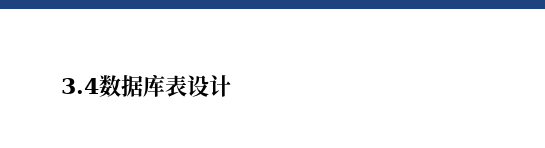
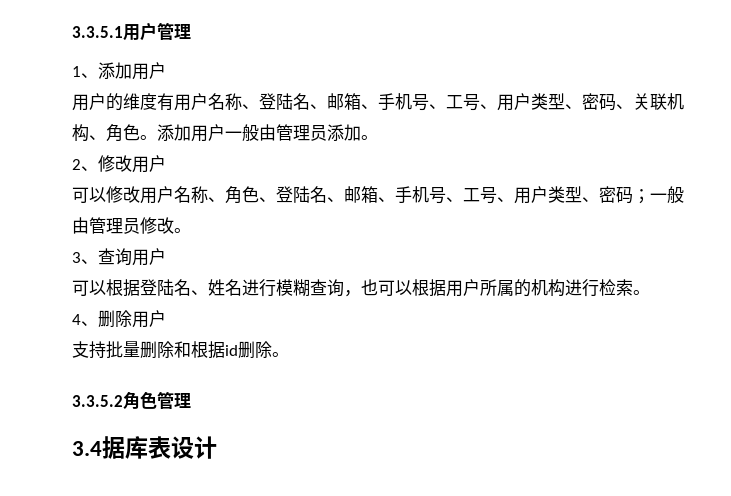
- 3.4数据库表设计
+ 3.3.5.1用户管理
+ 1、添加用户
+ 用户的维度有用户名称、登陆名、邮箱、手机号、工号、用户类型、密码、关联机构、角色。添加用户一般由管理员添加。
+ 2、修改用户
+ 可以修改用户名称、角色、登陆名、邮箱、手机号、工号、用户类型、密码；一般由管理员修改。
+ 3、查询用户
+ 可以根据登陆名、姓名进行模糊查询，也可以根据用户所属的机构进行检索。
+ 4、删除用户
+ 支持批量删除和根据id删除。
+ 3.3.5.2角色管理
+ 3.4据库表设计

